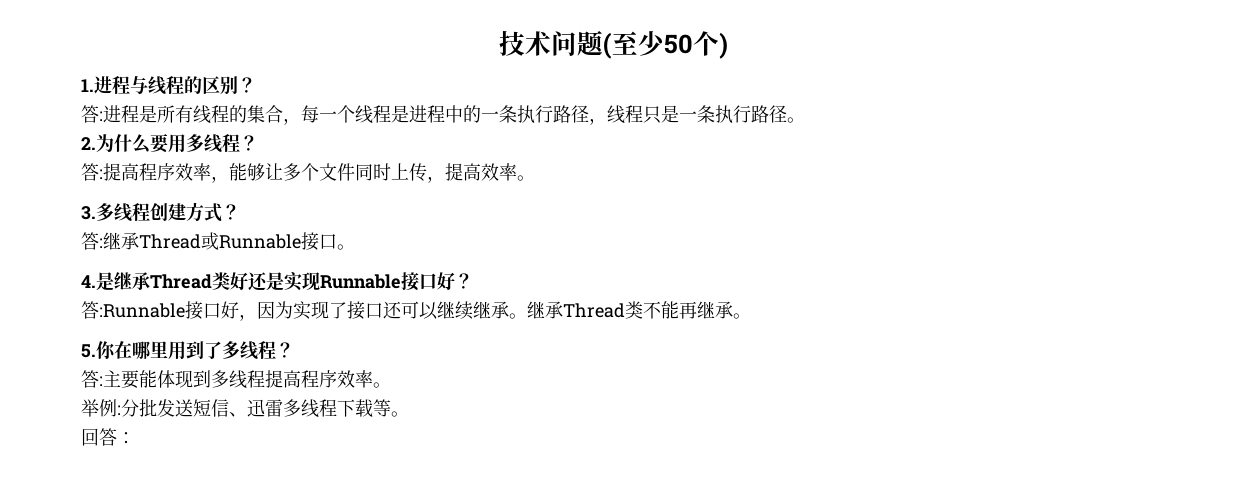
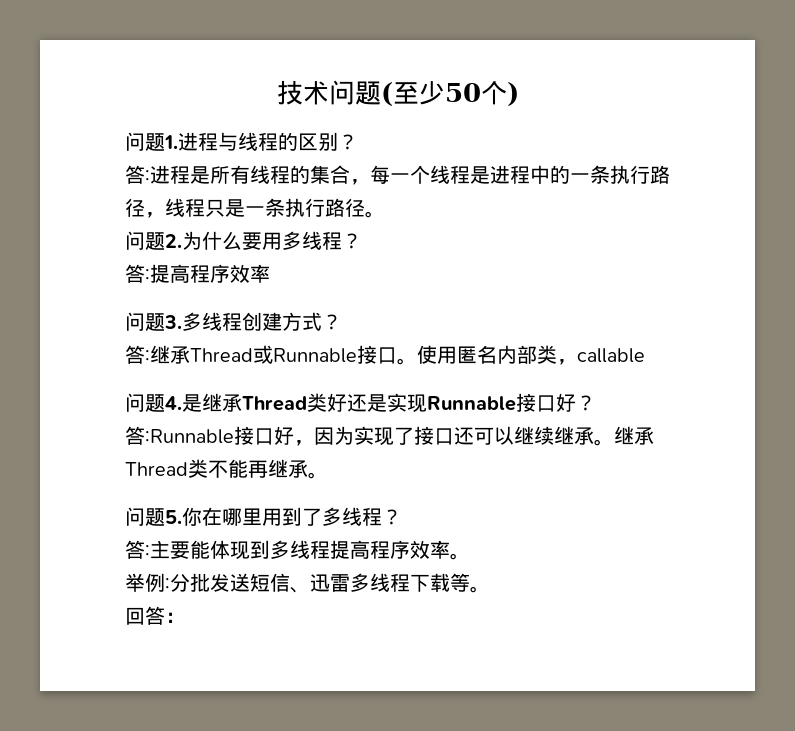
- 1.进程与线程的区别？
+ 问题1.进程与线程的区别？
- 2.为什么要用多线程？
+ 问题2.为什么要用多线程？
- 答:提高程序效率，能够让多个文件同时上传，提高效率。
- 3.多线程创建方式？
+ 答:提高程序效率
+ 问题3.多线程创建方式？
- 答:继承Thread或Runnable接口。
- 4.是继承Thread类好还是实现Runnable接口好？
+ 答:继承Thread或Runnable接口。使用匿名内部类，callable
+ 问题4.是继承Thread类好还是实现Runnable接口好？
- 5.你在哪里用到了多线程？
+ 问题5.你在哪里用到了多线程？

